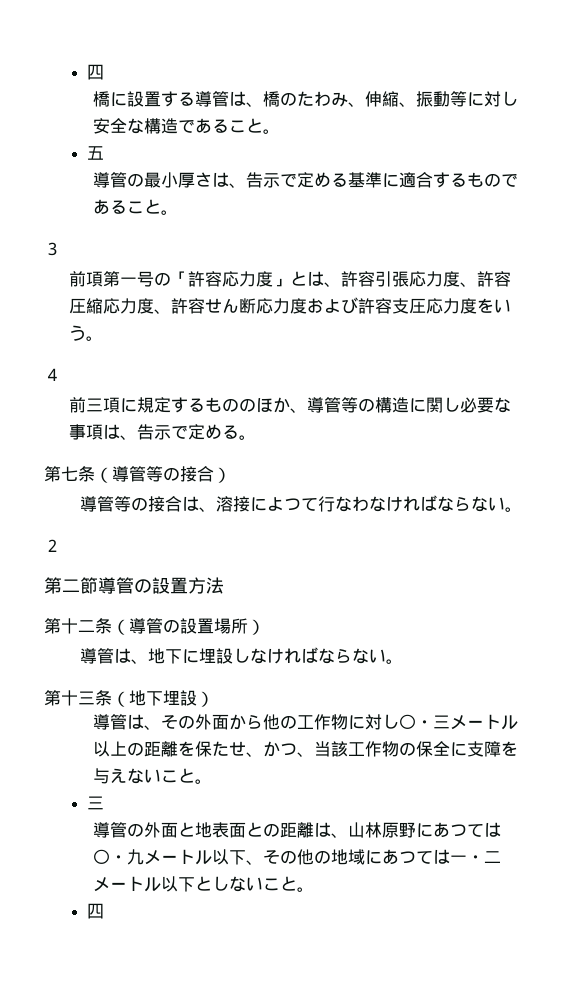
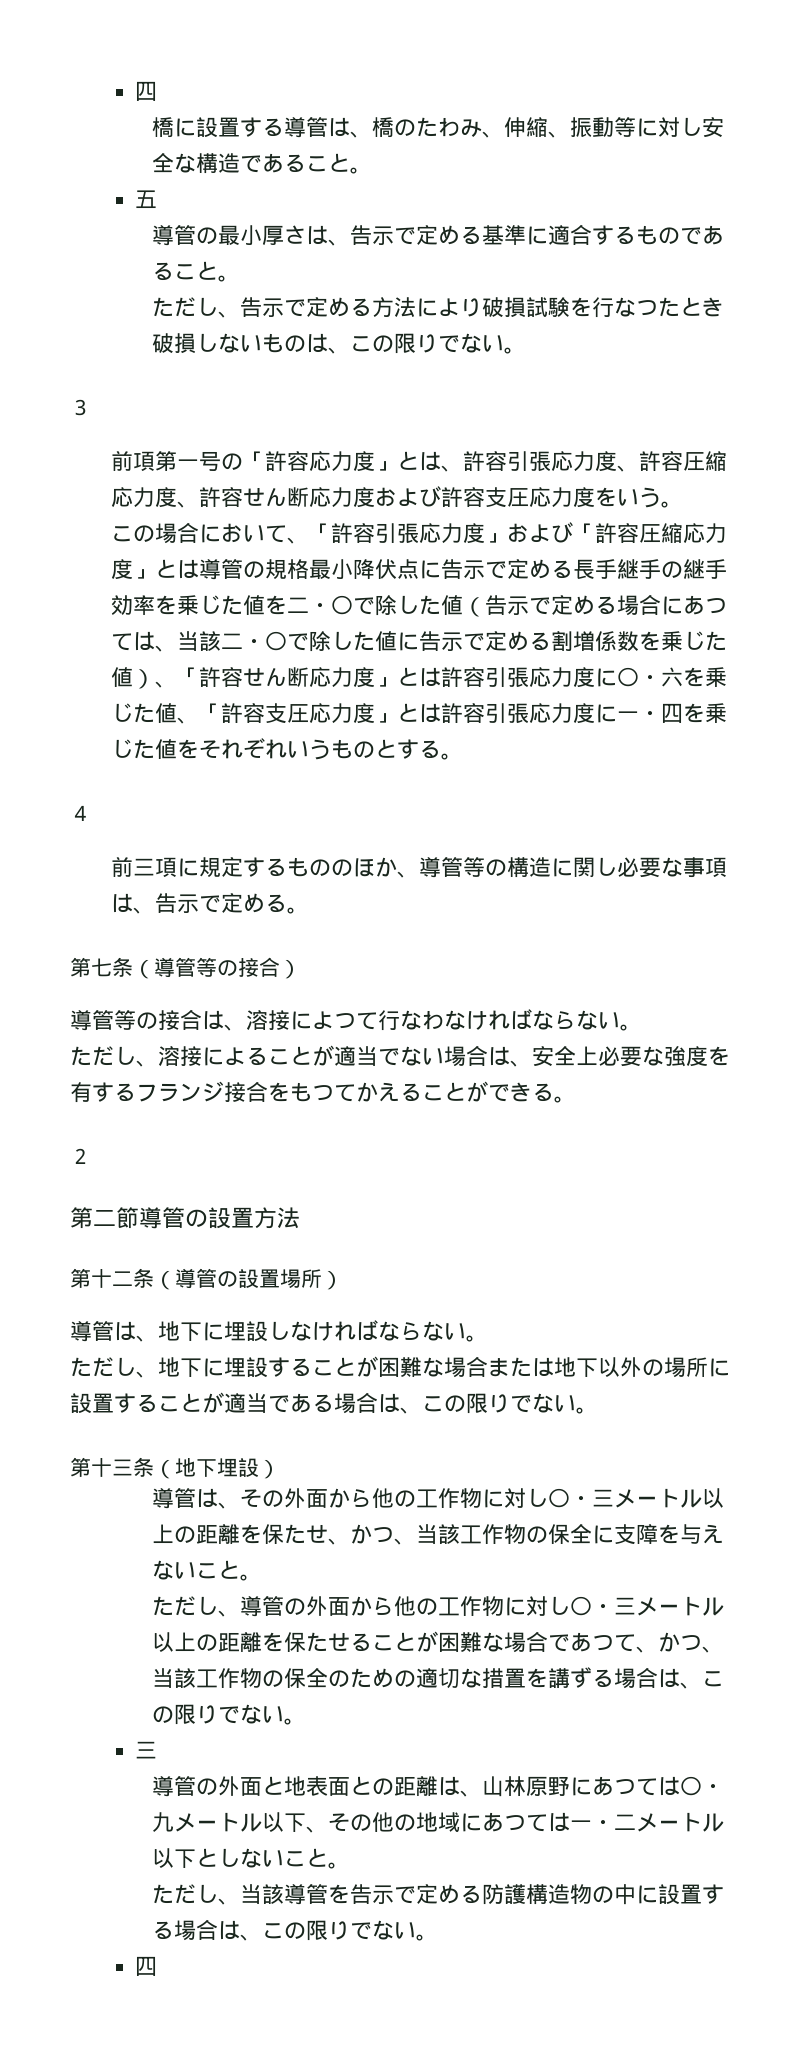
+ ただし、告示で定める方法により破損試験を行なつたとき破損しないものは、この限りでない。
+ この場合において、「許容引張応力度」および「許容圧縮応力度」とは導管の規格最小降伏点に告示で定める長手継手の継手効率を乗じた値を二・〇で除した値（告示で定める場合にあつては、当該二・〇で除した値に告示で定める割増係数を乗じた値）、「許容せん断応力度」とは許容引張応力度に〇・六を乗じた値、「許容支圧応力度」とは許容引張応力度に一・四を乗じた値をそれぞれいうものとする。
+ ただし、溶接によることが適当でない場合は、安全上必要な強度を有するフランジ接合をもつてかえることができる。
+ ただし、地下に埋設することが困難な場合または地下以外の場所に設置することが適当である場合は、この限りでない。
+ ただし、導管の外面から他の工作物に対し〇・三メートル以上の距離を保たせることが困難な場合であつて、かつ、当該工作物の保全のための適切な措置を講ずる場合は、この限りでない。
+ ただし、当該導管を告示で定める防護構造物の中に設置する場合は、この限りでない。

